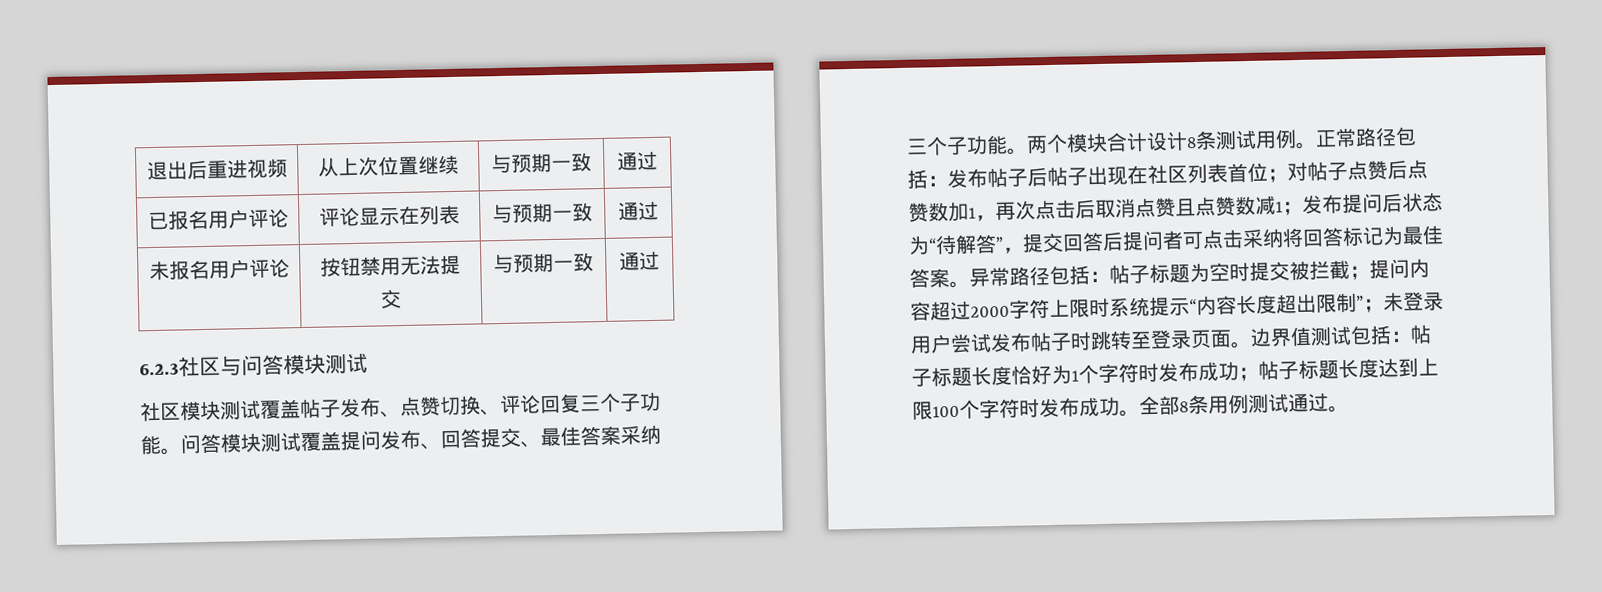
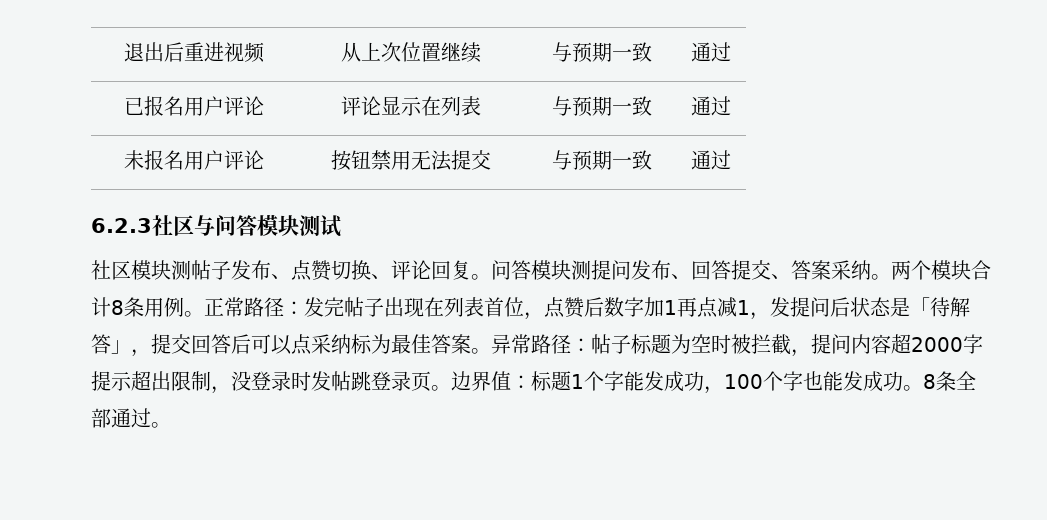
- 社区模块测试覆盖帖子发布、点赞切换、评论回复三个子功能。
+ 社区模块测帖子发布、点赞切换、评论回复。
- 问答模块测试覆盖提问发布、回答提交、最佳答案采纳三个子功能。
+ 问答模块测提问发布、回答提交、答案采纳。
- 两个模块合计设计8条测试用例。正常路径包括：发布帖子后帖子出现在社区列表首位；对帖子点赞后点赞数加1，再次点击后取消点赞且点赞数减1；发布提问后状态为“待解答”，提交回答后提问者可点击采纳将回答标记为最佳答案。
+ 两个模块合计8条用例。正常路径：发完帖子出现在列表首位，点赞后数字加1再点减1，发提问后状态是「待解答」，提交回答后可以点采纳标为最佳答案。
- 异常路径包括：帖子标题为空时提交被拦截；提问内容超过2000字符上限时系统提示“内容长度超出限制”；未登录用户尝试发布帖子时跳转至登录页面。边界值测试包括：帖子标题长度恰好为1个字符时发布成功；帖子标题长度达到上限100个字符时发布成功。全部8条用例测试通过。
+ 异常路径：帖子标题为空时被拦截，提问内容超2000字提示超出限制，没登录时发帖跳登录页。边界值：标题1个字能发成功，100个字也能发成功。8条全部通过。

